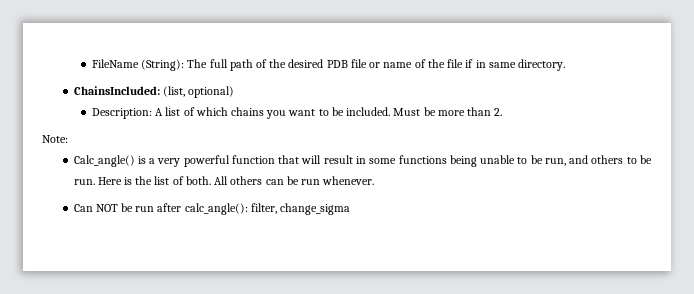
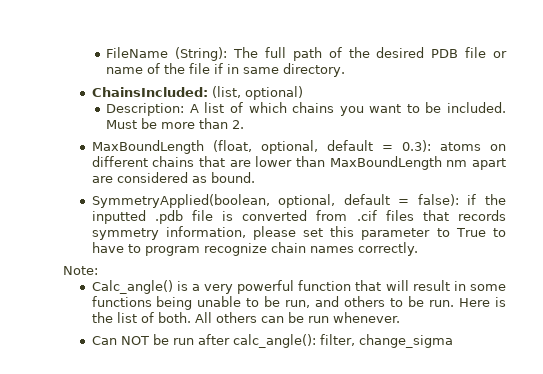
+ MaxBoundLength (float, optional, default = 0.3): atoms on different chains that are lower than MaxBoundLength nm apart are considered as bound.
+ SymmetryApplied(boolean, optional, default = false): if the inputted .pdb file is converted from .cif files that records symmetry information, please set this parameter to True to have to program recognize chain names correctly.

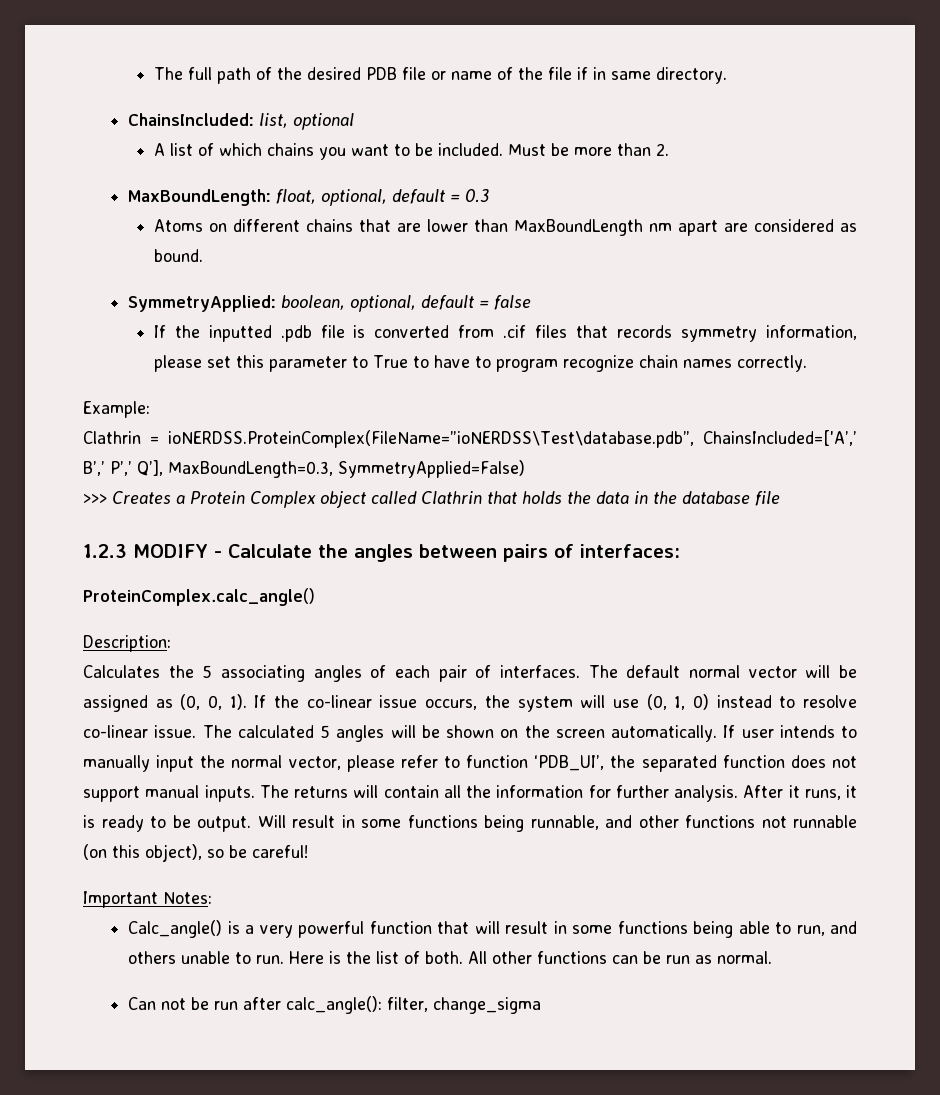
- FileName (String): The full path of the desired PDB file or name of the file if in same directory.
+ The full path of the desired PDB file or name of the file if in same directory.
- ChainsIncluded: (list, optional)
- Description: A list of which chains you want to be included.
+ ChainsIncluded: list, optional
+ A list of which chains you want to be included.
- MaxBoundLength (float, optional, default = 0.3): atoms on different chains that are lower than MaxBoundLength nm apart are considered as bound.
+ MaxBoundLength: float, optional, default = 0.3
+ Atoms on different chains that are lower than MaxBoundLength nm apart are considered as bound.
- SymmetryApplied(boolean, optional, default = false): if the inputted .pdb file is converted from .cif files that records symmetry information, please set this parameter to True to have to program recognize chain names correctly.
+ SymmetryApplied: boolean, optional, default = false
+ If the inputted .pdb file is converted from .cif files that records symmetry information, please set this parameter to True to have to program recognize chain names correctly.
- Note:
+ Example:
+ Clathrin = ioNERDSS.ProteinComplex(FileName=”ioNERDSS\Test\database.pdb”, ChainsIncluded=['A’,’ B’,’ P’,’ Q’], MaxBoundLength=0.3, SymmetryApplied=False)
+ >>> Creates a Protein Complex object called Clathrin that holds the data in the database file
+ 1.2.3 MODIFY - Calculate the angles between pairs of interfaces:
+ ProteinComplex.calc_angle()
+ Description:
+ Calculates the 5 associating angles of each pair of interfaces. The default normal vector will be assigned as (0, 0, 1). If the co-linear issue occurs, the system will use (0, 1, 0) instead to resolve co-linear issue. The calculated 5 angles will be shown on the screen automatically. If user intends to manually input the normal vector, please refer to function ‘PDB_UI’, the separated function does not support manual inputs. The returns will contain all the information for further analysis. After it runs, it is ready to be output. Will result in some functions being runnable, and other functions not runnable (on this object), so be careful!
+ Important Notes:
- Calc_angle() is a very powerful function that will result in some functions being unable to be run, and others to be run.
+ Calc_angle() is a very powerful function that will result in some functions being able to run, and others unable to run.
- All others can be run whenever.
+ All other functions can be run as normal.
- Can NOT be run after calc_angle(): filter, change_sigma
+ Can not be run after calc_angle(): filter, change_sigma

